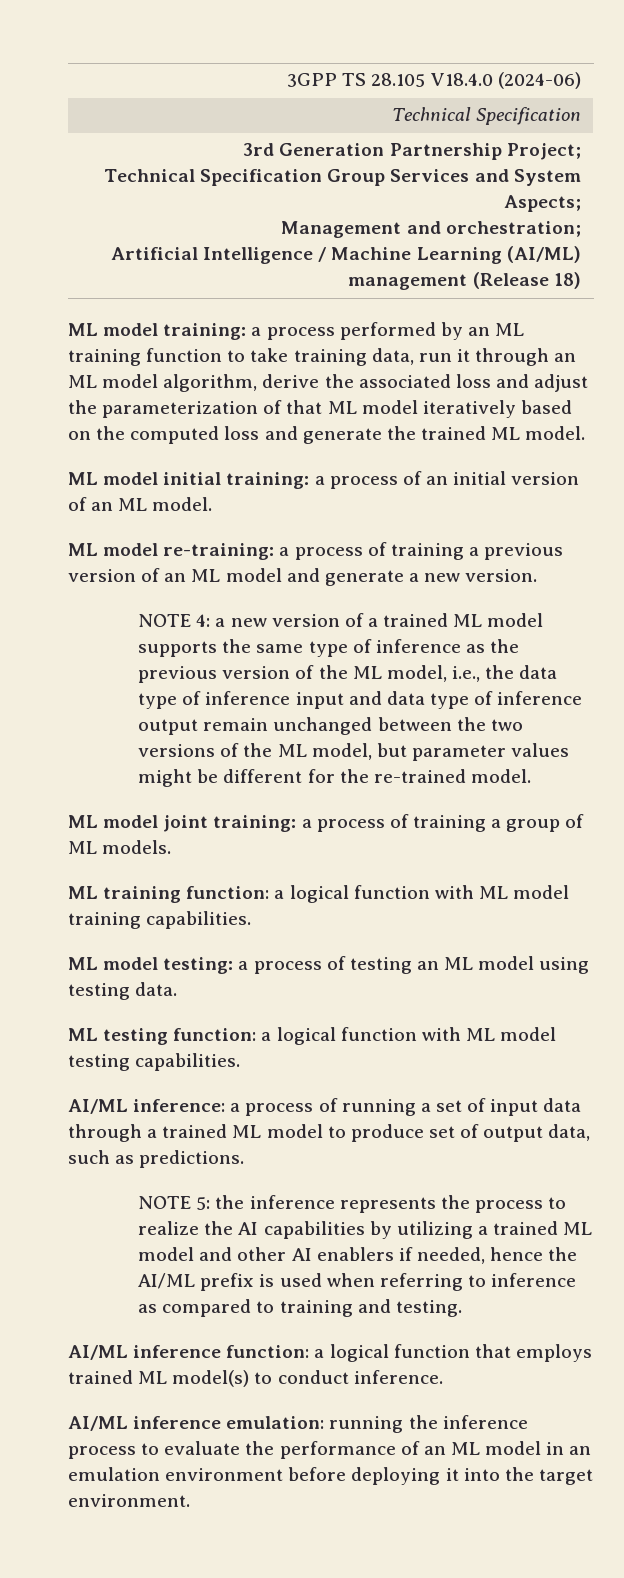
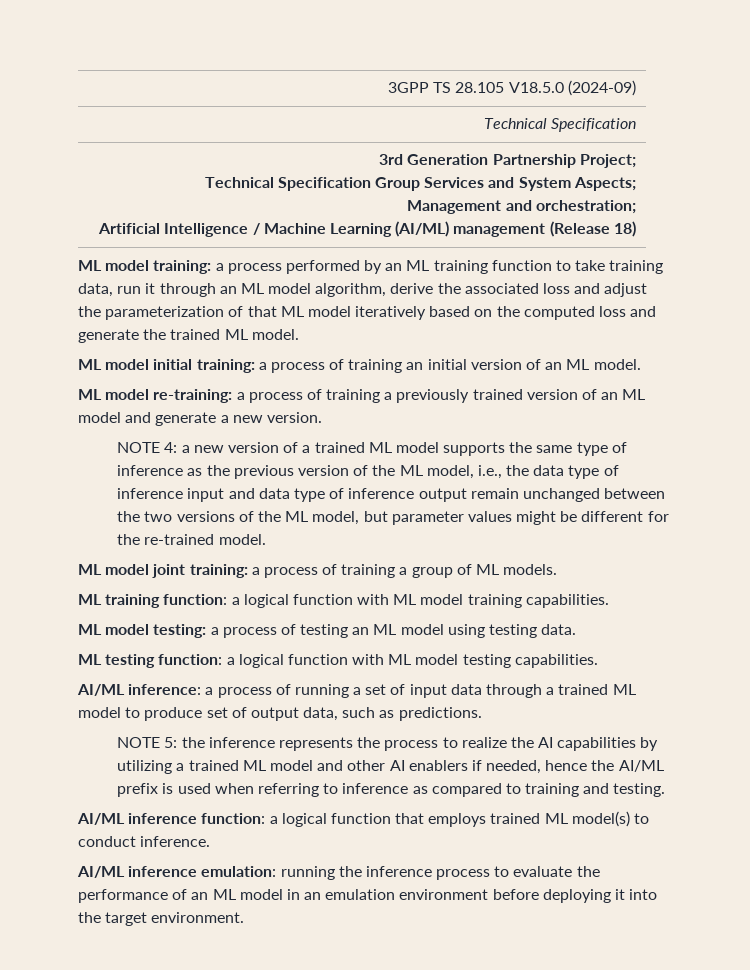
- 3GPP TS 28.105 V18.4.0 (2024-06)
+ 3GPP TS 28.105 V18.5.0 (2024-09)
- ML model initial training: a process of an initial version of an ML model.
+ ML model initial training: a process of training an initial version of an ML model.
- ML model re-training: a process of training a previous version of an ML model and generate a new version.
+ ML model re-training: a process of training a previously trained version of an ML model and generate a new version.

